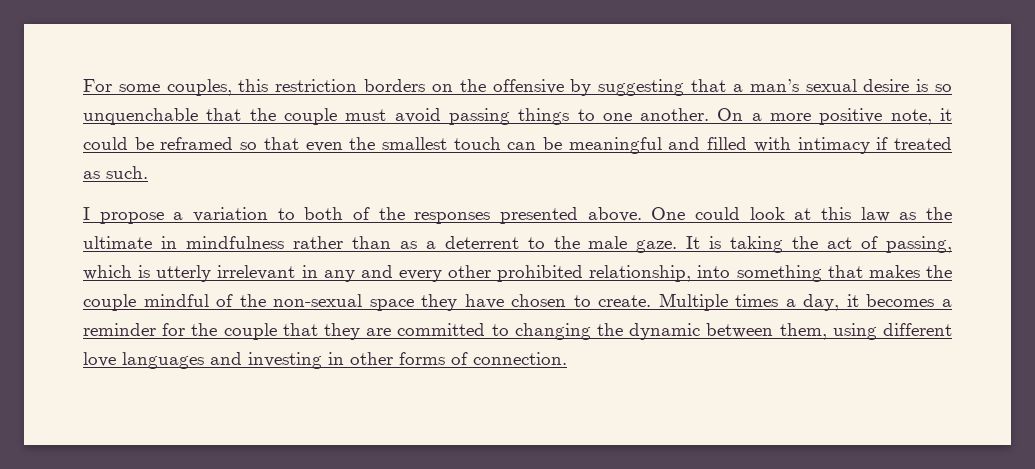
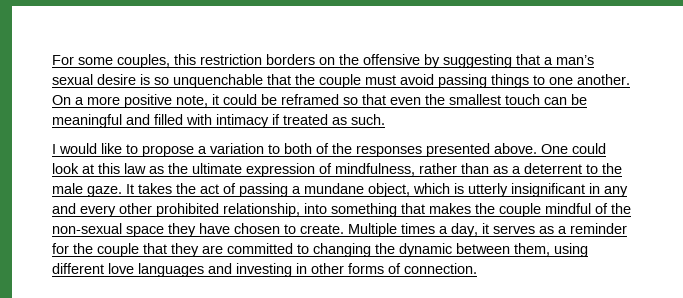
- I propose a variation to both of the responses presented above.
+ I would like to propose a variation to both of the responses presented above.
- One could look at this law as the ultimate in mindfulness rather than as a deterrent to the male gaze.
+ One could look at this law as the ultimate expression of mindfulness, rather than as a deterrent to the male gaze.
- It is taking the act of passing, which is utterly irrelevant in any and every other prohibited relationship, into something that makes the couple mindful of the non-sexual space they have chosen to create.
+ It takes the act of passing a mundane object, which is utterly insignificant in any and every other prohibited relationship, into something that makes the couple mindful of the non-sexual space they have chosen to create.
- Multiple times a day, it becomes a reminder for the couple that they are committed to changing the dynamic between them, using different love languages and investing in other forms of connection.
+ Multiple times a day, it serves as a reminder for the couple that they are committed to changing the dynamic between them, using different love languages and investing in other forms of connection.

